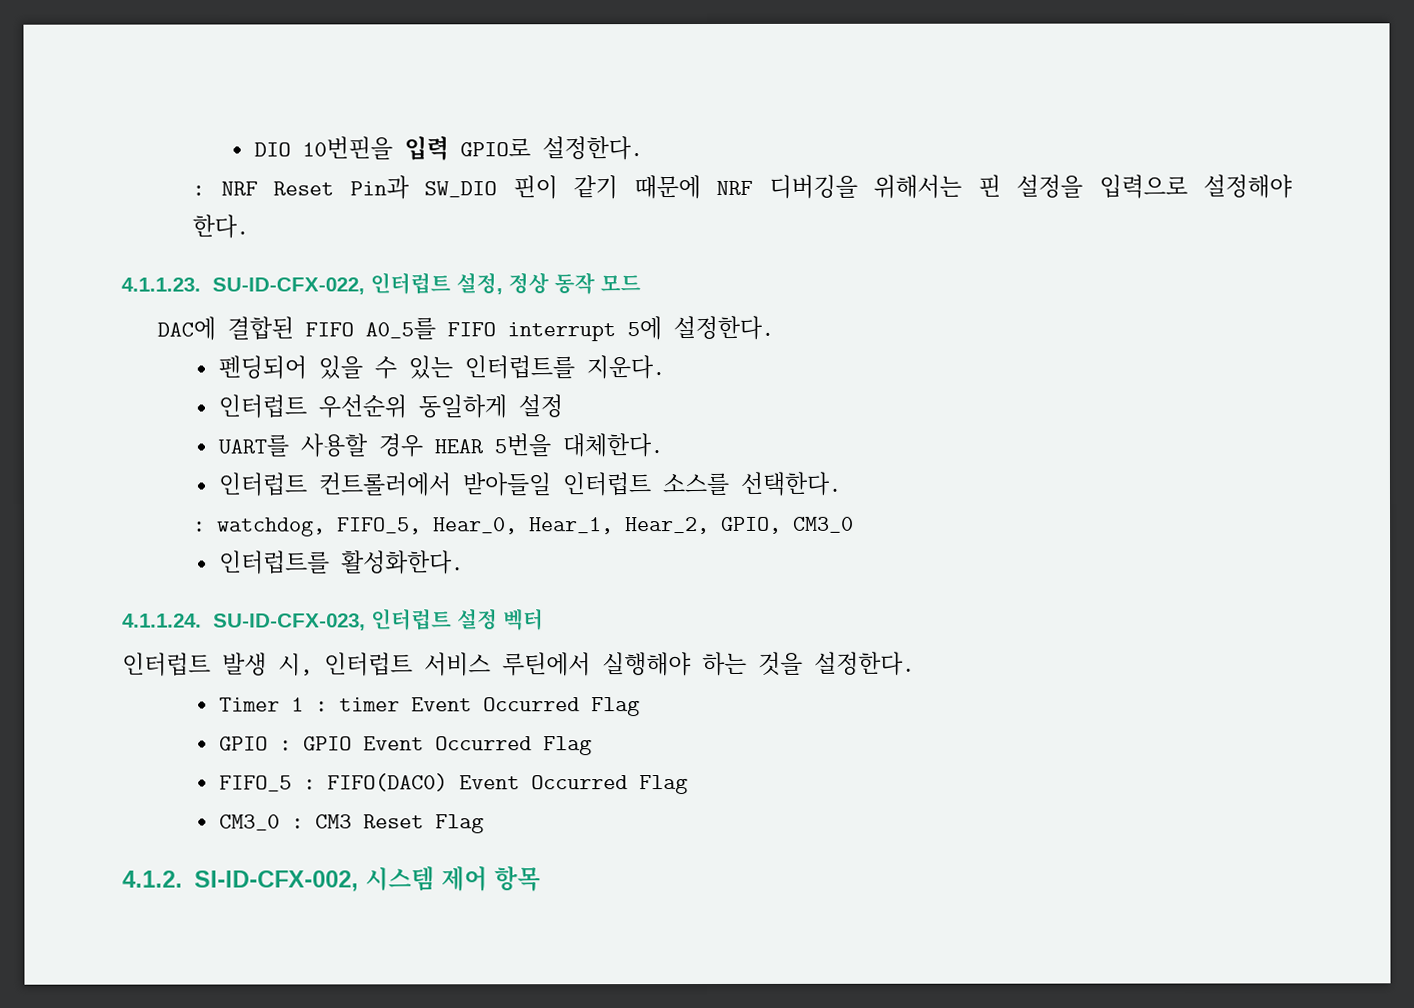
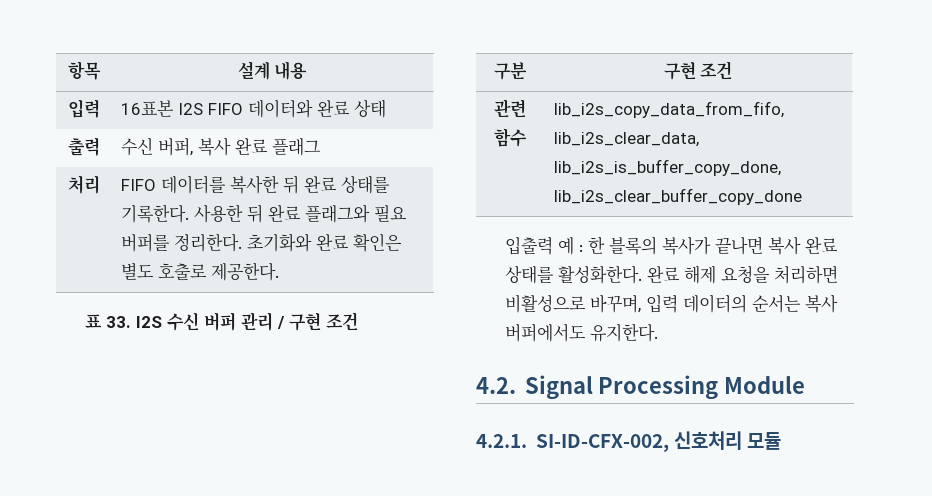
- DIO 10번핀을 입력 GPIO로 설정한다.
- : NRF Reset Pin과 SW_DIO 핀이 같기 때문에 NRF 디버깅을 위해서는 핀 설정을 입력으로 설정해야 한다.
- 4.1.1.23. SU-ID-CFX-022, 인터럽트 설정, 정상 동작 모드
- DAC에 결합된 FIFO A0_5를 FIFO interrupt 5에 설정한다.
- 펜딩되어 있을 수 있는 인터럽트를 지운다.
- 인터럽트 우선순위 동일하게 설정
- UART를 사용할 경우 HEAR 5번을 대체한다.
- 인터럽트 컨트롤러에서 받아들일 인터럽트 소스를 선택한다.
- : watchdog, FIFO_5, Hear_0, Hear_1, Hear_2, GPIO, CM3_0
- 인터럽트를 활성화한다.
- 4.1.1.24. SU-ID-CFX-023, 인터럽트 설정 벡터
- 인터럽트 발생 시, 인터럽트 서비스 루틴에서 실행해야 하는 것을 설정한다.
- Timer 1 : timer Event Occurred Flag
- GPIO : GPIO Event Occurred Flag
- FIFO_5 : FIFO(DAC0) Event Occurred Flag
- CM3_0 : CM3 Reset Flag
- 4.1.2. SI-ID-CFX-002, 시스템 제어 항목
+ 항목 | 설계 내용
+ 입력 | 16표본 I2S FIFO 데이터와 완료 상태
+ 출력 | 수신 버퍼, 복사 완료 플래그
+ 처리 | FIFO 데이터를 복사한 뒤 완료 상태를 기록한다. 사용한 뒤 완료 플래그와 필요 버퍼를 정리한다. 초기화와 완료 확인은 별도 호출로 제공한다.
+ 표 33. I2S 수신 버퍼 관리 / 구현 조건
+ 구분 | 구현 조건
+ 관련 함수 | lib_i2s_copy_data_from_fifo, lib_i2s_clear_data, lib_i2s_is_buffer_copy_done, lib_i2s_clear_buffer_copy_done
+ 입출력 예 : 한 블록의 복사가 끝나면 복사 완료 상태를 활성화한다. 완료 해제 요청을 처리하면 비활성으로 바꾸며, 입력 데이터의 순서는 복사 버퍼에서도 유지한다.
+ 4.2. Signal Processing Module
+ 4.2.1. SI-ID-CFX-002, 신호처리 모듈

